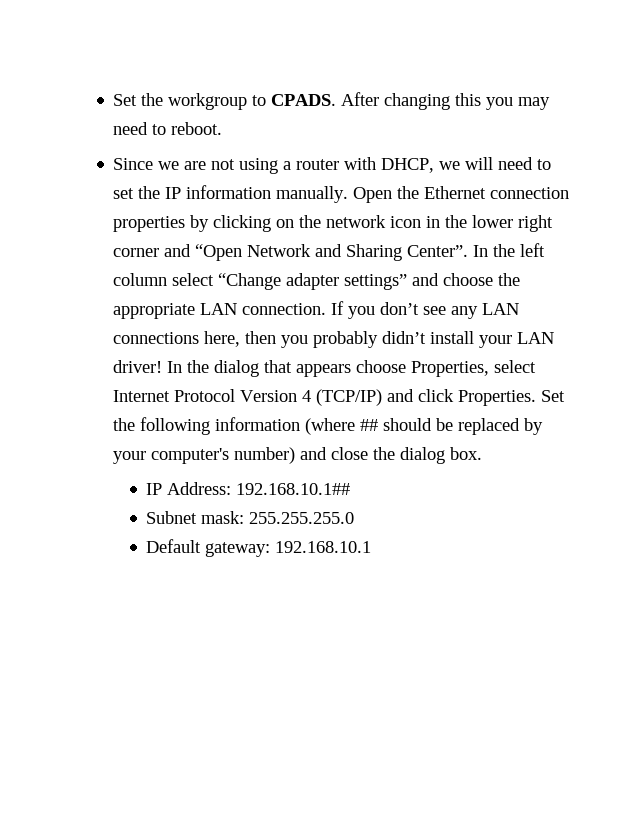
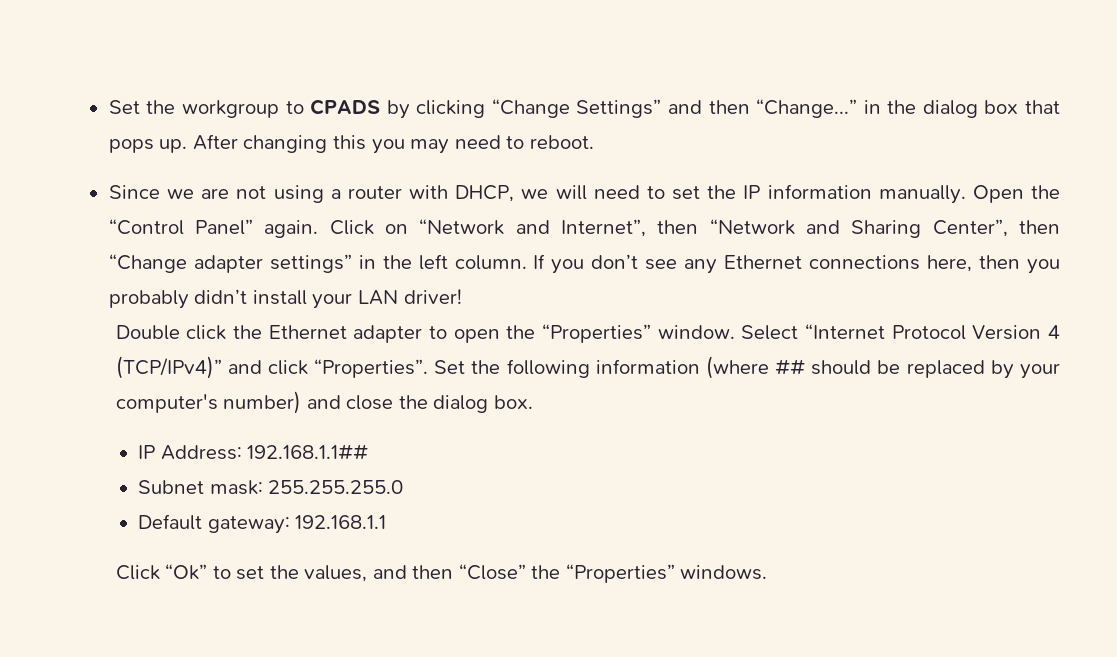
- Set the workgroup to CPADS.
+ Set the workgroup to CPADS by clicking “Change Settings” and then “Change...” in the dialog box that pops up.
- Open the Ethernet connection properties by clicking on the network icon in the lower right corner and “Open Network and Sharing Center”. In the left column select “Change adapter settings” and choose the appropriate LAN connection.
+ Open the “Control Panel” again. Click on “Network and Internet”, then “Network and Sharing Center”, then “Change adapter settings” in the left column.
- If you don’t see any LAN connections here, then you probably didn’t install your LAN driver! In the dialog that appears choose Properties, select Internet Protocol Version 4 (TCP/IP) and click Properties.
+ If you don’t see any Ethernet connections here, then you probably didn’t install your LAN driver!
+ Double click the Ethernet adapter to open the “Properties” window. Select “Internet Protocol Version 4 (TCP/IPv4)” and click “Properties”.
- IP Address: 192.168.10.1##
+ IP Address: 192.168.1.1##
- Default gateway: 192.168.10.1
+ Default gateway: 192.168.1.1
+ Click “Ok” to set the values, and then “Close” the “Properties” windows.

